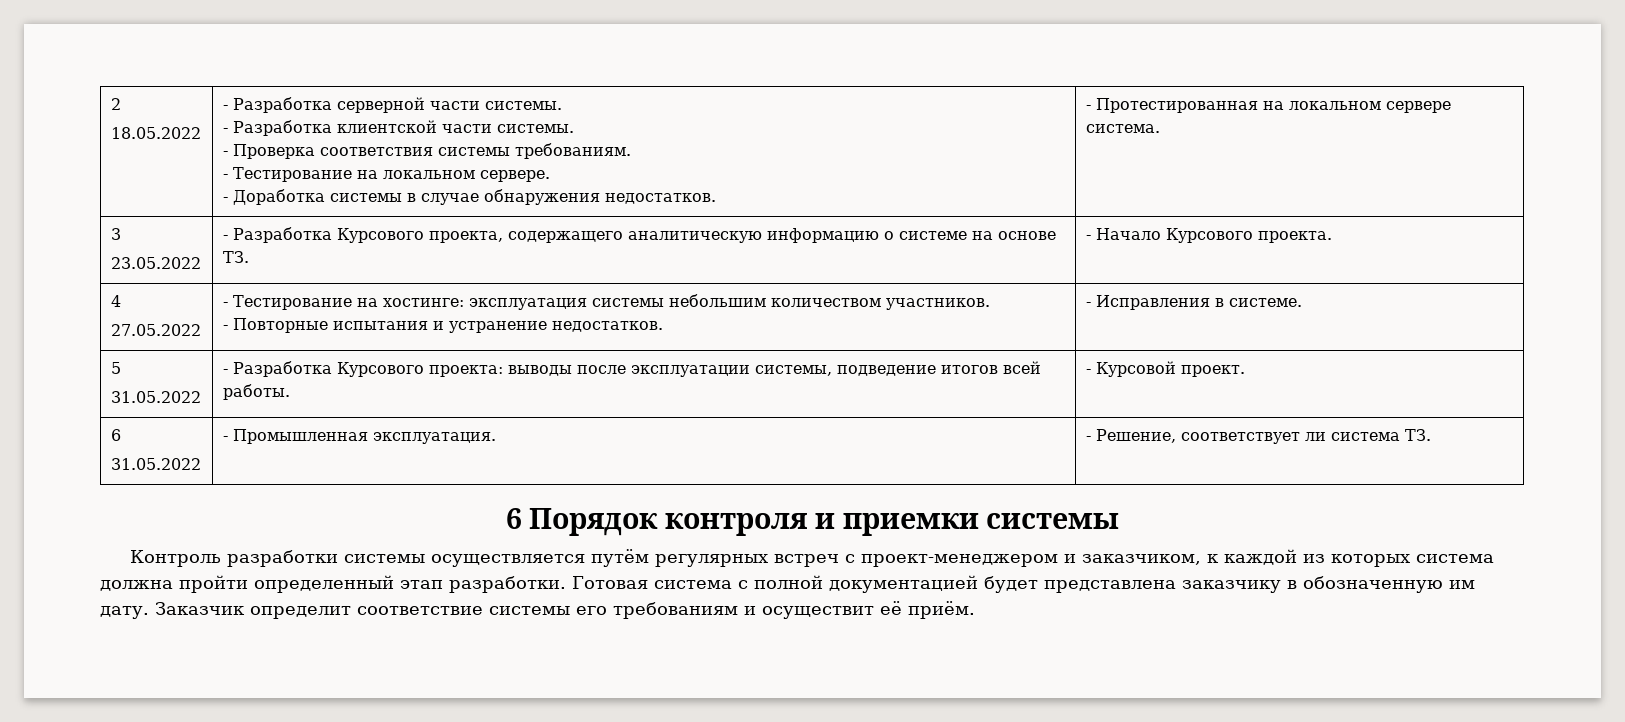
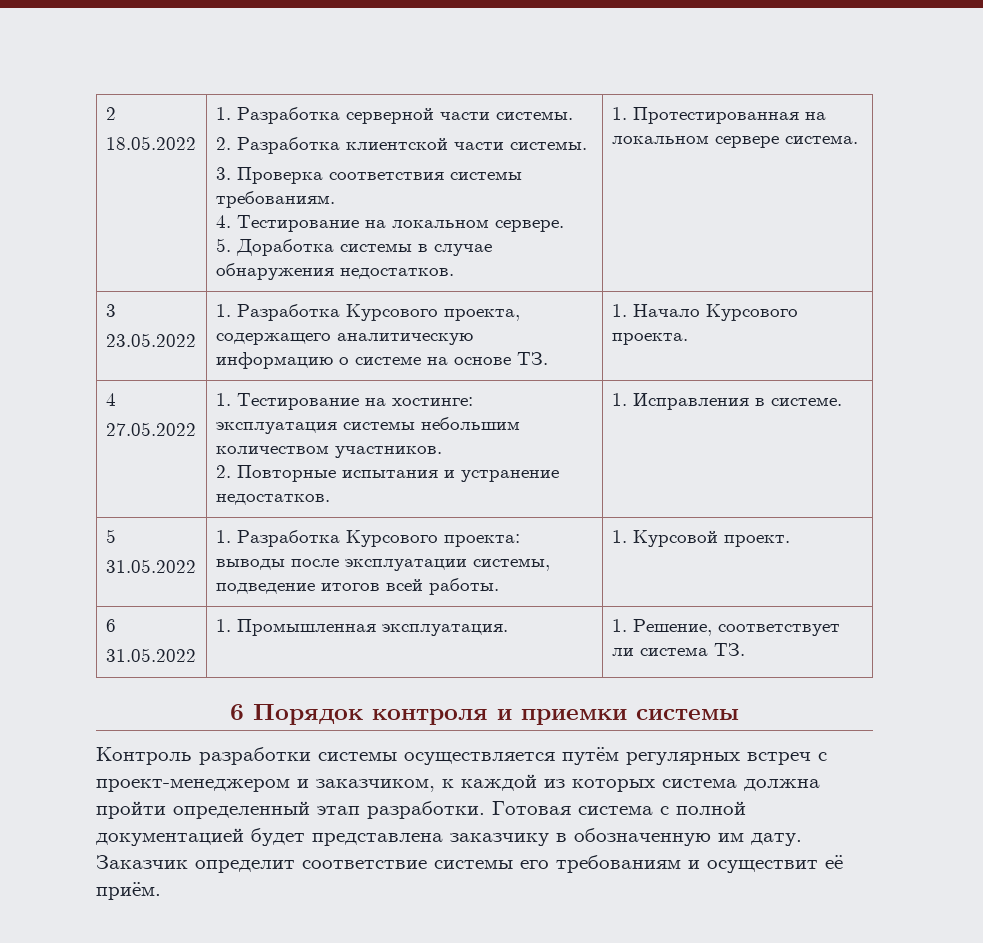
  2
- 18.05.2022 | - Разработка серверной части системы.
- - Разработка клиентской части системы.
- - Проверка соответствия системы требованиям.
- - Тестирование на локальном сервере.
- - Доработка системы в случае обнаружения недостатков. | - Протестированная на локальном сервере система.
+ 18.05.2022 | 1. Разработка серверной части системы.
+ 2. Разработка клиентской части системы.
+ 3. Проверка соответствия системы требованиям.
+ 4. Тестирование на локальном сервере.
+ 5. Доработка системы в случае обнаружения недостатков. | 1. Протестированная на локальном сервере система.
  3
- 23.05.2022 | - Разработка Курсового проекта, содержащего аналитическую информацию о системе на основе ТЗ. | - Начало Курсового проекта.
+ 23.05.2022 | 1. Разработка Курсового проекта, содержащего аналитическую информацию о системе на основе ТЗ. | 1. Начало Курсового проекта.
  4
- 27.05.2022 | - Тестирование на хостинге: эксплуатация системы небольшим количеством участников.
- - Повторные испытания и устранение недостатков. | - Исправления в системе.
+ 27.05.2022 | 1. Тестирование на хостинге: эксплуатация системы небольшим количеством участников.
+ 2. Повторные испытания и устранение недостатков. | 1. Исправления в системе.
  5
- 31.05.2022 | - Разработка Курсового проекта: выводы после эксплуатации системы, подведение итогов всей работы. | - Курсовой проект.
+ 31.05.2022 | 1. Разработка Курсового проекта: выводы после эксплуатации системы, подведение итогов всей работы. | 1. Курсовой проект.
  6
- 31.05.2022 | - Промышленная эксплуатация. | - Решение, соответствует ли система ТЗ.
+ 31.05.2022 | 1. Промышленная эксплуатация. | 1. Решение, соответствует ли система ТЗ.

